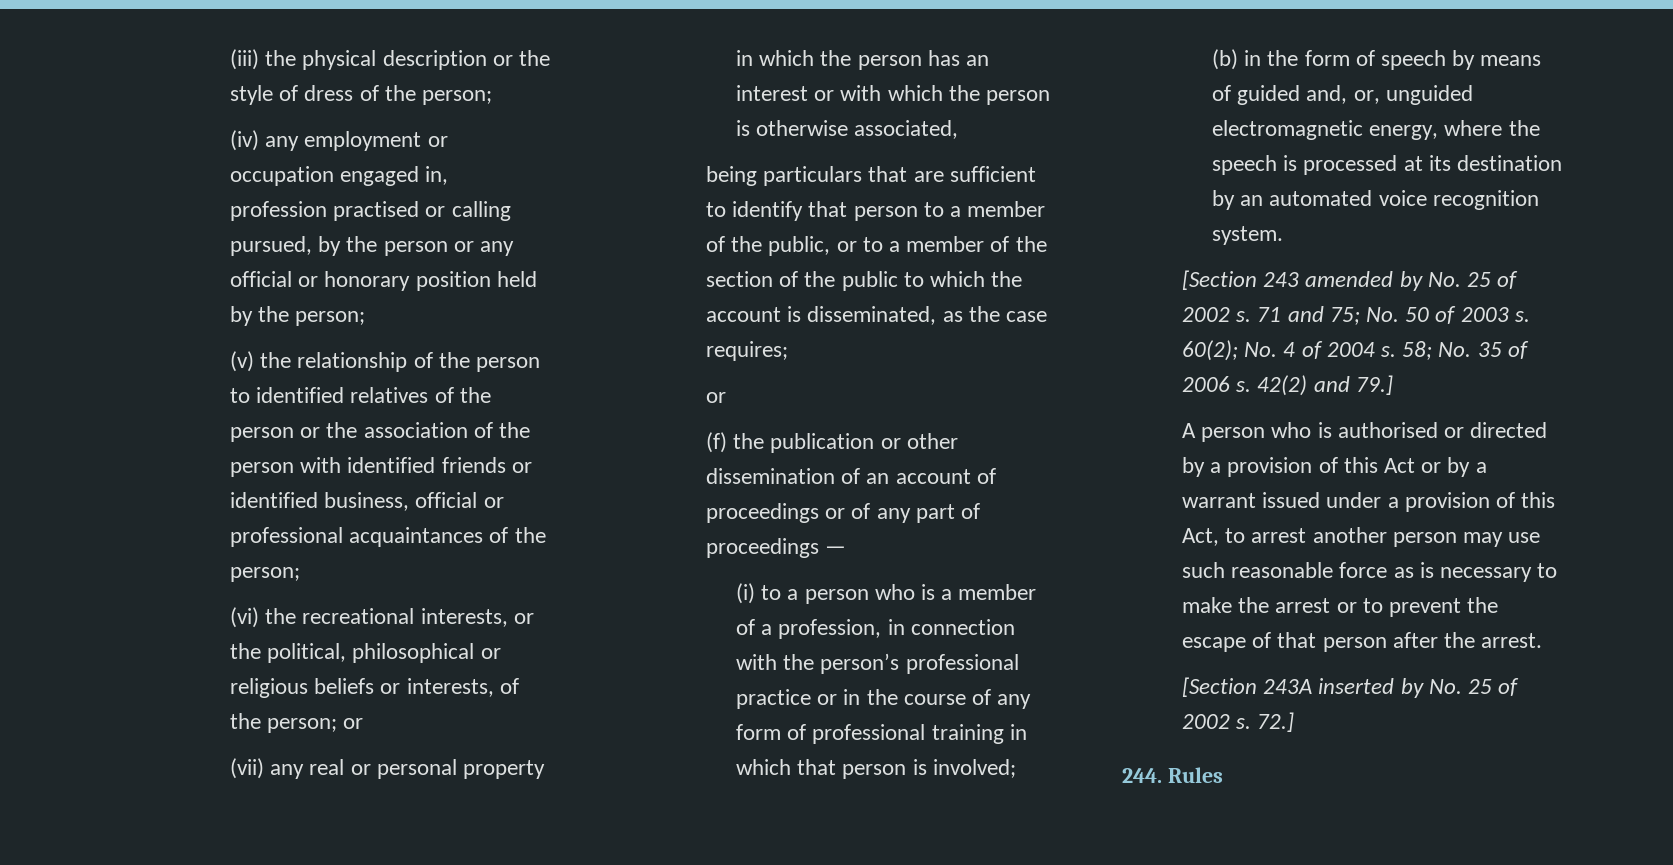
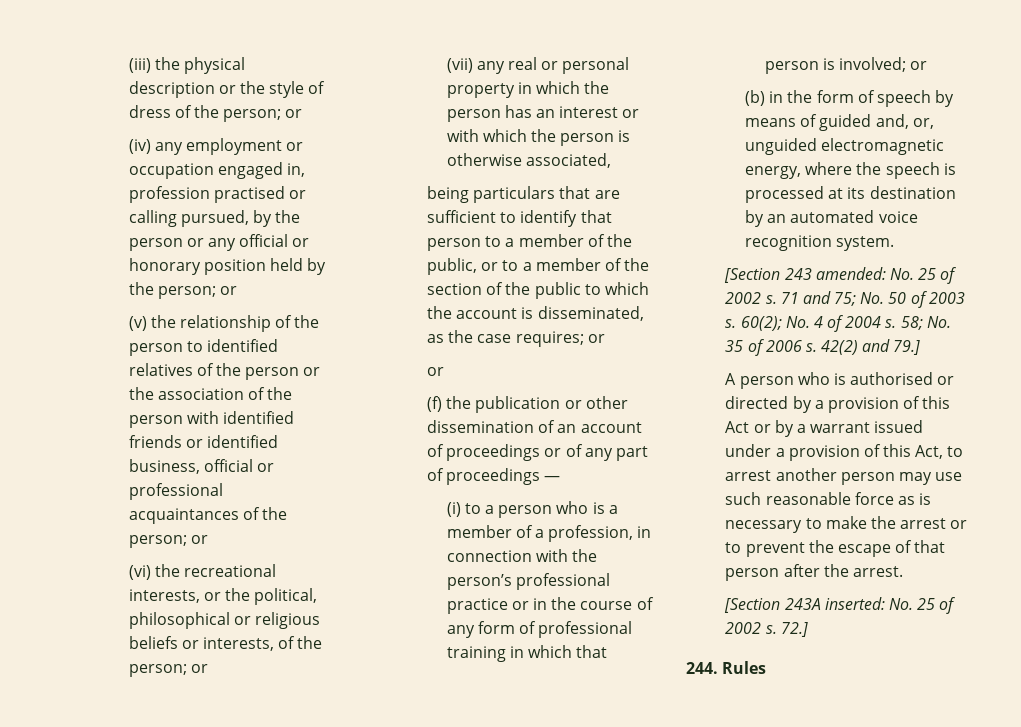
- (iii) the physical description or the style of dress of the person;
+ (iii) the physical description or the style of dress of the person; or
- (iv) any employment or occupation engaged in, profession practised or calling pursued, by the person or any official or honorary position held by the person;
+ (iv) any employment or occupation engaged in, profession practised or calling pursued, by the person or any official or honorary position held by the person; or
- (v) the relationship of the person to identified relatives of the person or the association of the person with identified friends or identified business, official or professional acquaintances of the person;
+ (v) the relationship of the person to identified relatives of the person or the association of the person with identified friends or identified business, official or professional acquaintances of the person; or
- being particulars that are sufficient to identify that person to a member of the public, or to a member of the section of the public to which the account is disseminated, as the case requires;
+ being particulars that are sufficient to identify that person to a member of the public, or to a member of the section of the public to which the account is disseminated, as the case requires; or
- (i) to a person who is a member of a profession, in connection with the person’s professional practice or in the course of any form of professional training in which that person is involved;
+ (i) to a person who is a member of a profession, in connection with the person’s professional practice or in the course of any form of professional training in which that person is involved; or
- [Section 243 amended by No. 25 of 2002 s.
+ [Section 243 amended: No. 25 of 2002 s.
- [Section 243A inserted by No. 25 of 2002 s.
+ [Section 243A inserted: No. 25 of 2002 s.

